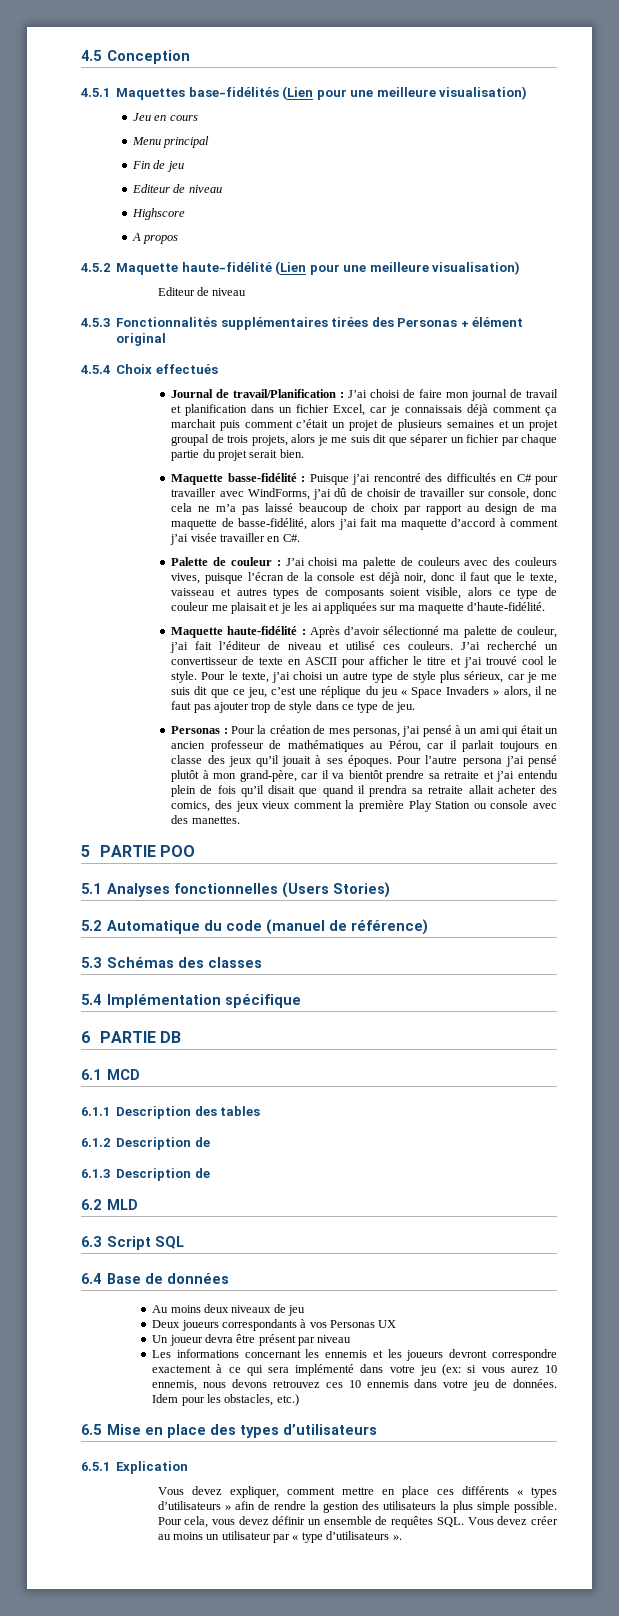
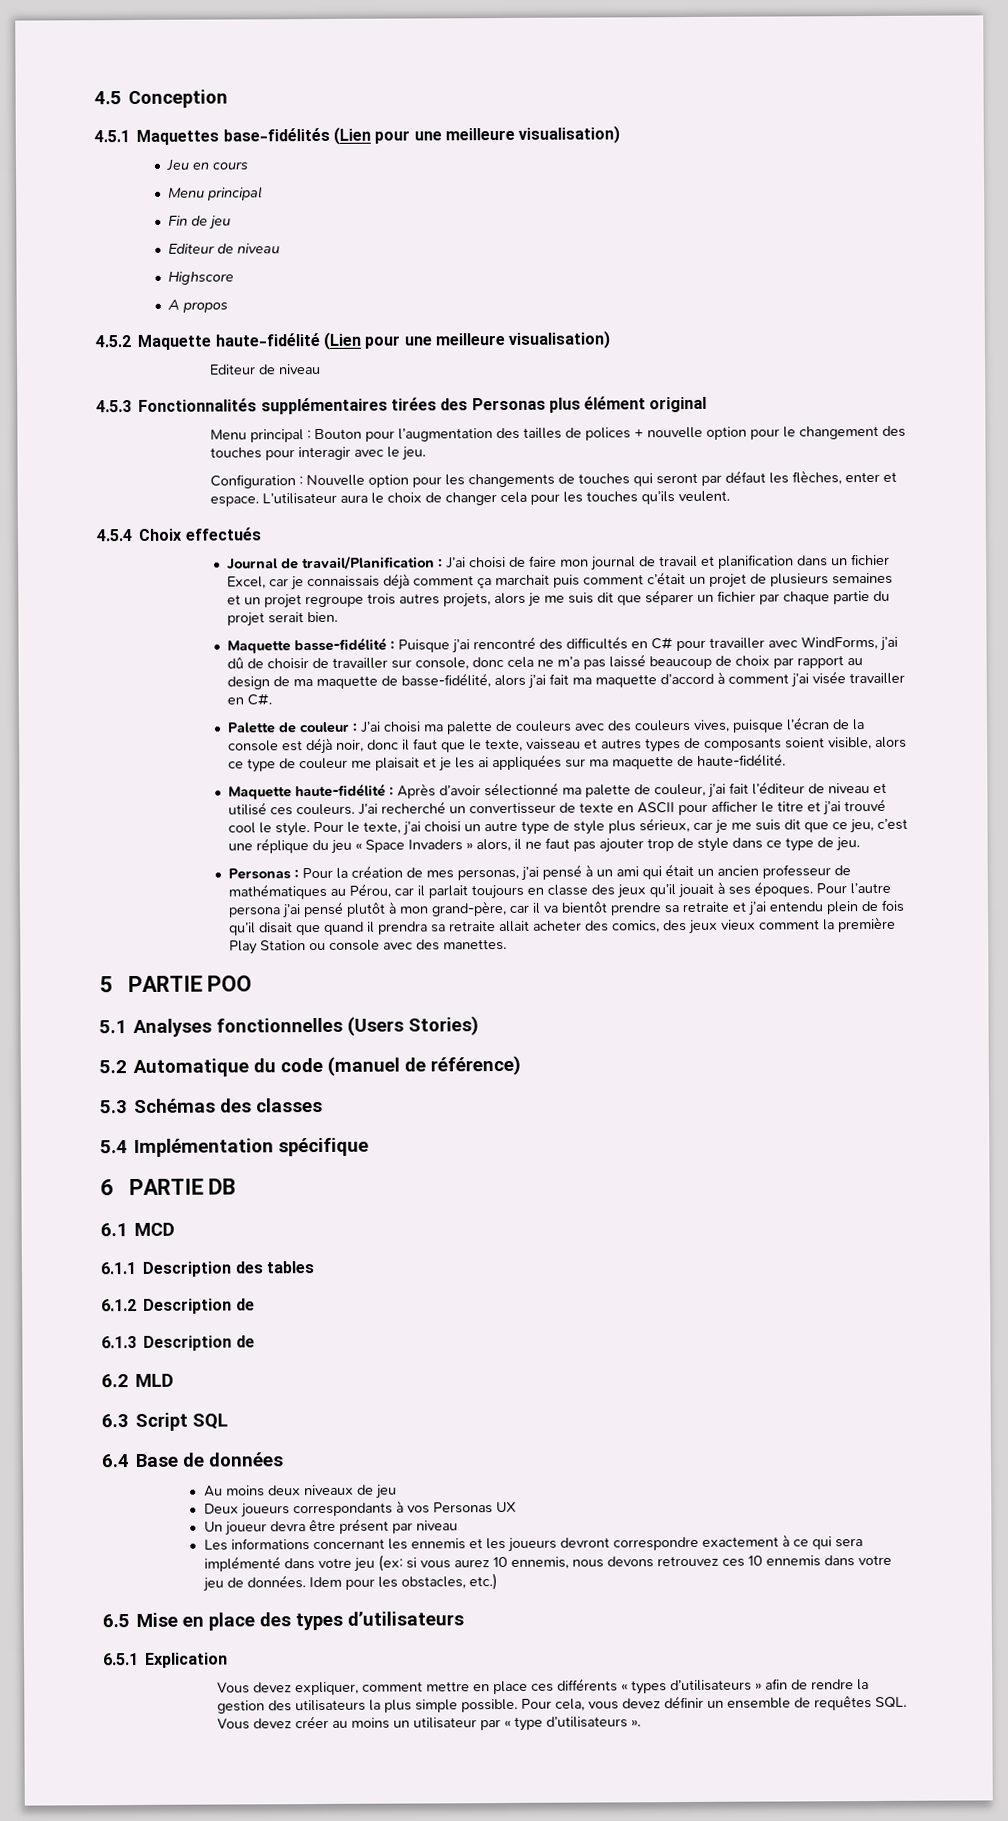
- 4.5.3 Fonctionnalités supplémentaires tirées des Personas + élément original
+ 4.5.3 Fonctionnalités supplémentaires tirées des Personas plus élément original
+ Menu principal : Bouton pour l’augmentation des tailles de polices + nouvelle option pour le changement des touches pour interagir avec le jeu.
+ Configuration : Nouvelle option pour les changements de touches qui seront par défaut les flèches, enter et espace. L’utilisateur aura le choix de changer cela pour les touches qu’ils veulent.
- Journal de travail/Planification : J’ai choisi de faire mon journal de travail et planification dans un fichier Excel, car je connaissais déjà comment ça marchait puis comment c’était un projet de plusieurs semaines et un projet groupal de trois projets, alors je me suis dit que séparer un fichier par chaque partie du projet serait bien.
+ Journal de travail/Planification : J’ai choisi de faire mon journal de travail et planification dans un fichier Excel, car je connaissais déjà comment ça marchait puis comment c’était un projet de plusieurs semaines et un projet regroupe trois autres projets, alors je me suis dit que séparer un fichier par chaque partie du projet serait bien.
- Palette de couleur : J’ai choisi ma palette de couleurs avec des couleurs vives, puisque l’écran de la console est déjà noir, donc il faut que le texte, vaisseau et autres types de composants soient visible, alors ce type de couleur me plaisait et je les ai appliquées sur ma maquette d’haute-fidélité.
+ Palette de couleur : J’ai choisi ma palette de couleurs avec des couleurs vives, puisque l’écran de la console est déjà noir, donc il faut que le texte, vaisseau et autres types de composants soient visible, alors ce type de couleur me plaisait et je les ai appliquées sur ma maquette de haute-fidélité.

